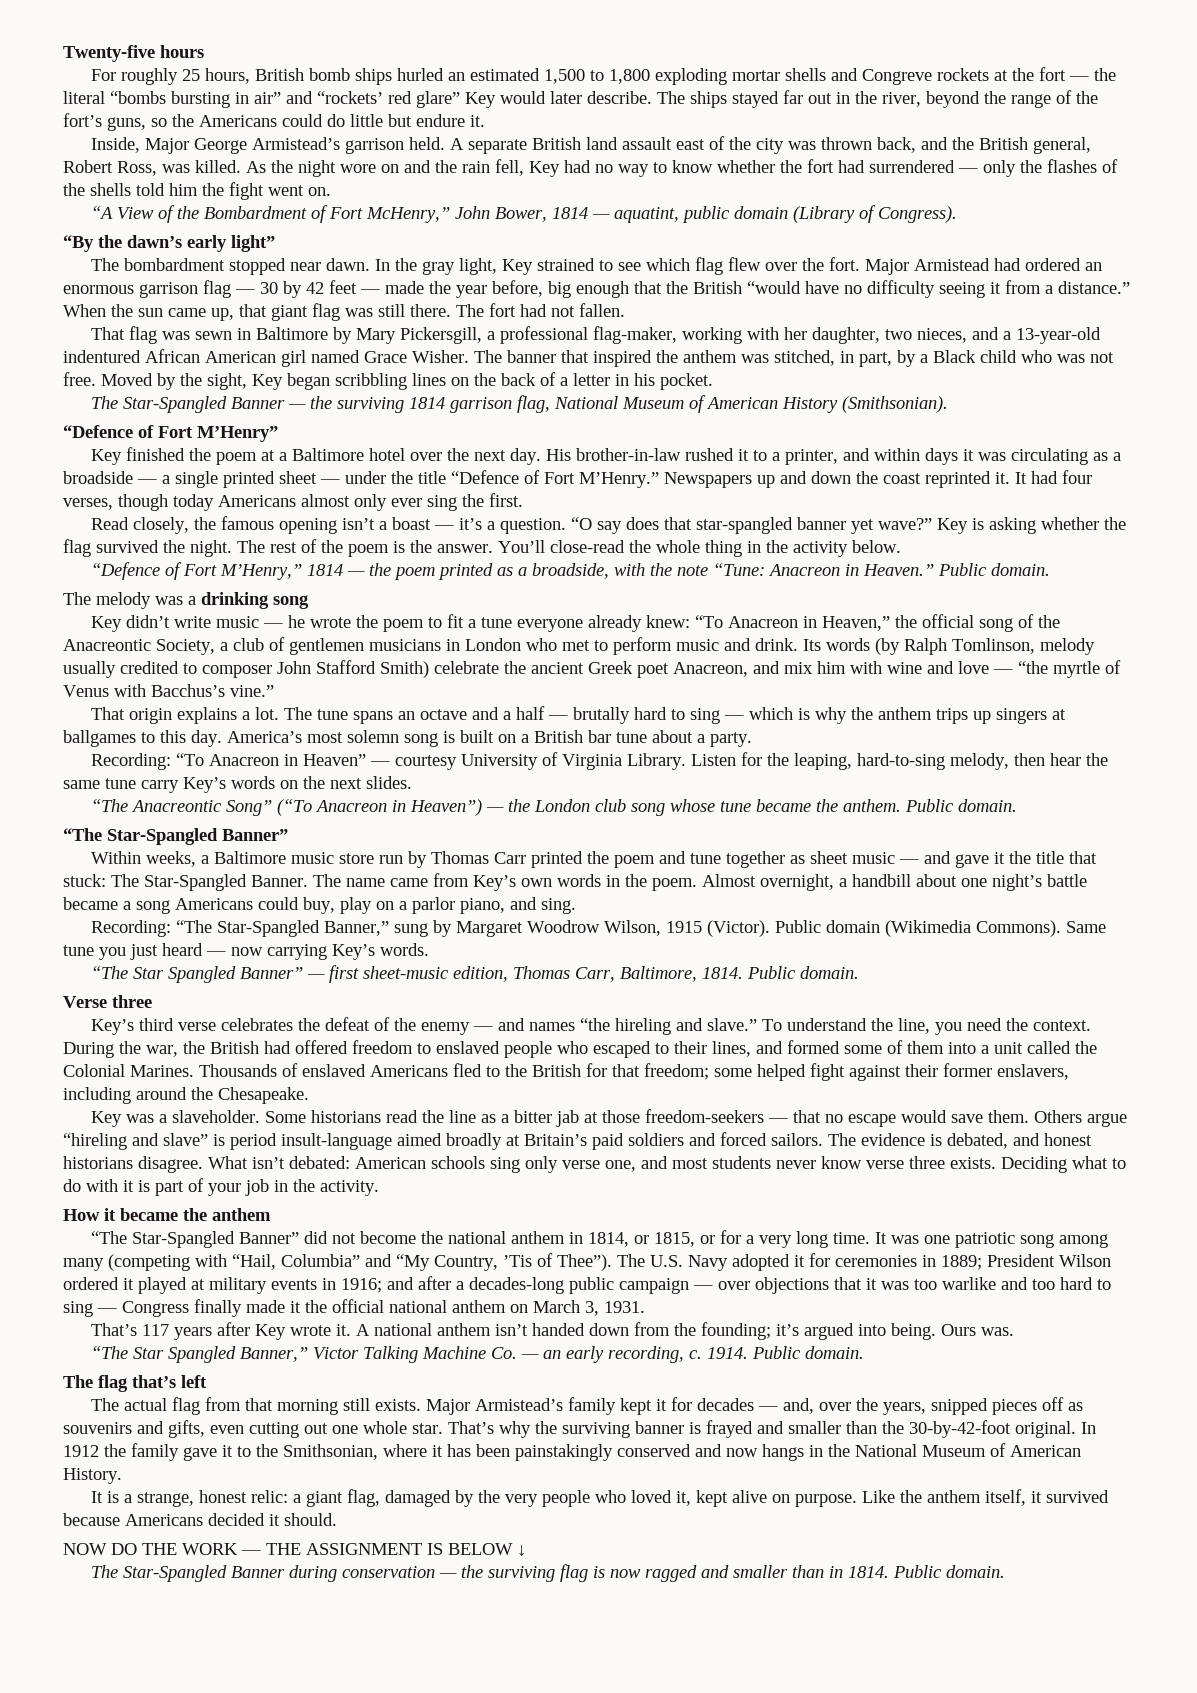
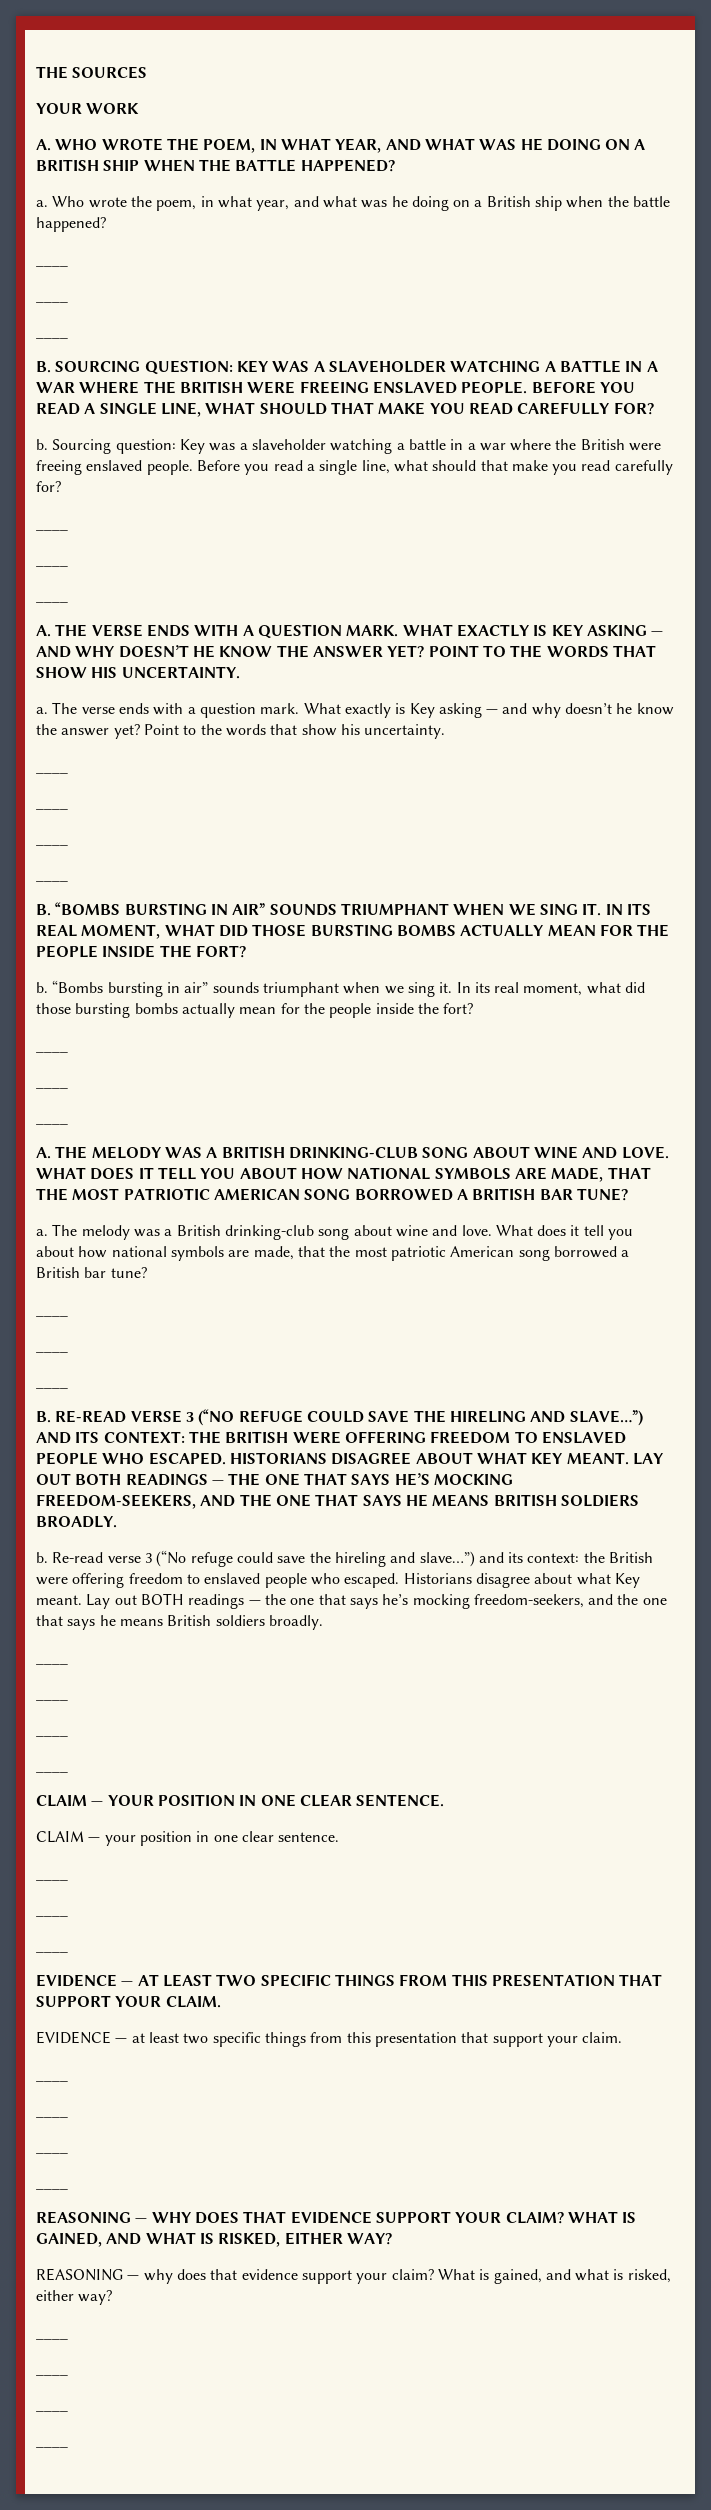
- Twenty-five hours
- For roughly 25 hours, British bomb ships hurled an estimated 1,500 to 1,800 exploding mortar shells and Congreve rockets at the fort — the literal “bombs bursting in air” and “rockets’ red glare” Key would later describe. The ships stayed far out in the river, beyond the range of the fort’s guns, so the Americans could do little but endure it.
- Inside, Major George Armistead’s garrison held. A separate British land assault east of the city was thrown back, and the British general, Robert Ross, was killed. As the night wore on and the rain fell, Key had no way to know whether the fort had surrendered — only the flashes of the shells told him the fight went on.
- “A View of the Bombardment of Fort McHenry,” John Bower, 1814 — aquatint, public domain (Library of Congress).
- “By the dawn’s early light”
- The bombardment stopped near dawn. In the gray light, Key strained to see which flag flew over the fort. Major Armistead had ordered an enormous garrison flag — 30 by 42 feet — made the year before, big enough that the British “would have no difficulty seeing it from a distance.” When the sun came up, that giant flag was still there. The fort had not fallen.
- That flag was sewn in Baltimore by Mary Pickersgill, a professional flag-maker, working with her daughter, two nieces, and a 13-year-old indentured African American girl named Grace Wisher. The banner that inspired the anthem was stitched, in part, by a Black child who was not free. Moved by the sight, Key began scribbling lines on the back of a letter in his pocket.
- The Star-Spangled Banner — the surviving 1814 garrison flag, National Museum of American History (Smithsonian).
- “Defence of Fort M’Henry”
- Key finished the poem at a Baltimore hotel over the next day. His brother-in-law rushed it to a printer, and within days it was circulating as a broadside — a single printed sheet — under the title “Defence of Fort M’Henry.” Newspapers up and down the coast reprinted it. It had four verses, though today Americans almost only ever sing the first.
- Read closely, the famous opening isn’t a boast — it’s a question. “O say does that star-spangled banner yet wave?” Key is asking whether the flag survived the night. The rest of the poem is the answer. You’ll close-read the whole thing in the activity below.
- “Defence of Fort M’Henry,” 1814 — the poem printed as a broadside, with the note “Tune: Anacreon in Heaven.” Public domain.
- The melody was a drinking song
- Key didn’t write music — he wrote the poem to fit a tune everyone already knew: “To Anacreon in Heaven,” the official song of the Anacreontic Society, a club of gentlemen musicians in London who met to perform music and drink. Its words (by Ralph Tomlinson, melody usually credited to composer John Stafford Smith) celebrate the ancient Greek poet Anacreon, and mix him with wine and love — “the myrtle of Venus with Bacchus’s vine.”
- That origin explains a lot. The tune spans an octave and a half — brutally hard to sing — which is why the anthem trips up singers at ballgames to this day. America’s most solemn song is built on a British bar tune about a party.
- Recording: “To Anacreon in Heaven” — courtesy University of Virginia Library. Listen for the leaping, hard-to-sing melody, then hear the same tune carry Key’s words on the next slides.
- “The Anacreontic Song” (“To Anacreon in Heaven”) — the London club song whose tune became the anthem. Public domain.
- “The Star-Spangled Banner”
- Within weeks, a Baltimore music store run by Thomas Carr printed the poem and tune together as sheet music — and gave it the title that stuck: The Star-Spangled Banner. The name came from Key’s own words in the poem. Almost overnight, a handbill about one night’s battle became a song Americans could buy, play on a parlor piano, and sing.
- Recording: “The Star-Spangled Banner,” sung by Margaret Woodrow Wilson, 1915 (Victor). Public domain (Wikimedia Commons). Same tune you just heard — now carrying Key’s words.
- “The Star Spangled Banner” — first sheet-music edition, Thomas Carr, Baltimore, 1814. Public domain.
- Verse three
- Key’s third verse celebrates the defeat of the enemy — and names “the hireling and slave.” To understand the line, you need the context. During the war, the British had offered freedom to enslaved people who escaped to their lines, and formed some of them into a unit called the Colonial Marines. Thousands of enslaved Americans fled to the British for that freedom; some helped fight against their former enslavers, including around the Chesapeake.
- Key was a slaveholder. Some historians read the line as a bitter jab at those freedom-seekers — that no escape would save them. Others argue “hireling and slave” is period insult-language aimed broadly at Britain’s paid soldiers and forced sailors. The evidence is debated, and honest historians disagree. What isn’t debated: American schools sing only verse one, and most students never know verse three exists. Deciding what to do with it is part of your job in the activity.
- How it became the anthem
- “The Star-Spangled Banner” did not become the national anthem in 1814, or 1815, or for a very long time. It was one patriotic song among many (competing with “Hail, Columbia” and “My Country, ’Tis of Thee”). The U.S. Navy adopted it for ceremonies in 1889; President Wilson ordered it played at military events in 1916; and after a decades-long public campaign — over objections that it was too warlike and too hard to sing — Congress finally made it the official national anthem on March 3, 1931.
- That’s 117 years after Key wrote it. A national anthem isn’t handed down from the founding; it’s argued into being. Ours was.
- “The Star Spangled Banner,” Victor Talking Machine Co. — an early recording, c. 1914. Public domain.
- The flag that’s left
- The actual flag from that morning still exists. Major Armistead’s family kept it for decades — and, over the years, snipped pieces off as souvenirs and gifts, even cutting out one whole star. That’s why the surviving banner is frayed and smaller than the 30-by-42-foot original. In 1912 the family gave it to the Smithsonian, where it has been painstakingly conserved and now hangs in the National Museum of American History.
- It is a strange, honest relic: a giant flag, damaged by the very people who loved it, kept alive on purpose. Like the anthem itself, it survived because Americans decided it should.
- NOW DO THE WORK — THE ASSIGNMENT IS BELOW ↓
- The Star-Spangled Banner during conservation — the surviving flag is now ragged and smaller than in 1814. Public domain.
+ THE SOURCES
+ YOUR WORK
+ A. WHO WROTE THE POEM, IN WHAT YEAR, AND WHAT WAS HE DOING ON A BRITISH SHIP WHEN THE BATTLE HAPPENED?
+ a. Who wrote the poem, in what year, and what was he doing on a British ship when the battle happened?
+ ____
+ ____
+ ____
+ B. SOURCING QUESTION: KEY WAS A SLAVEHOLDER WATCHING A BATTLE IN A WAR WHERE THE BRITISH WERE FREEING ENSLAVED PEOPLE. BEFORE YOU READ A SINGLE LINE, WHAT SHOULD THAT MAKE YOU READ CAREFULLY FOR?
+ b. Sourcing question: Key was a slaveholder watching a battle in a war where the British were freeing enslaved people. Before you read a single line, what should that make you read carefully for?
+ ____
+ ____
+ ____
+ A. THE VERSE ENDS WITH A QUESTION MARK. WHAT EXACTLY IS KEY ASKING — AND WHY DOESN’T HE KNOW THE ANSWER YET? POINT TO THE WORDS THAT SHOW HIS UNCERTAINTY.
+ a. The verse ends with a question mark. What exactly is Key asking — and why doesn’t he know the answer yet? Point to the words that show his uncertainty.
+ ____
+ ____
+ ____
+ ____
+ B. “BOMBS BURSTING IN AIR” SOUNDS TRIUMPHANT WHEN WE SING IT. IN ITS REAL MOMENT, WHAT DID THOSE BURSTING BOMBS ACTUALLY MEAN FOR THE PEOPLE INSIDE THE FORT?
+ b. “Bombs bursting in air” sounds triumphant when we sing it. In its real moment, what did those bursting bombs actually mean for the people inside the fort?
+ ____
+ ____
+ ____
+ A. THE MELODY WAS A BRITISH DRINKING-CLUB SONG ABOUT WINE AND LOVE. WHAT DOES IT TELL YOU ABOUT HOW NATIONAL SYMBOLS ARE MADE, THAT THE MOST PATRIOTIC AMERICAN SONG BORROWED A BRITISH BAR TUNE?
+ a. The melody was a British drinking-club song about wine and love. What does it tell you about how national symbols are made, that the most patriotic American song borrowed a British bar tune?
+ ____
+ ____
+ ____
+ B. RE-READ VERSE 3 (“NO REFUGE COULD SAVE THE HIRELING AND SLAVE…”) AND ITS CONTEXT: THE BRITISH WERE OFFERING FREEDOM TO ENSLAVED PEOPLE WHO ESCAPED. HISTORIANS DISAGREE ABOUT WHAT KEY MEANT. LAY OUT BOTH READINGS — THE ONE THAT SAYS HE’S MOCKING FREEDOM-SEEKERS, AND THE ONE THAT SAYS HE MEANS BRITISH SOLDIERS BROADLY.
+ b. Re-read verse 3 (“No refuge could save the hireling and slave…”) and its context: the British were offering freedom to enslaved people who escaped. Historians disagree about what Key meant. Lay out BOTH readings — the one that says he’s mocking freedom-seekers, and the one that says he means British soldiers broadly.
+ ____
+ ____
+ ____
+ ____
+ CLAIM — YOUR POSITION IN ONE CLEAR SENTENCE.
+ CLAIM — your position in one clear sentence.
+ ____
+ ____
+ ____
+ EVIDENCE — AT LEAST TWO SPECIFIC THINGS FROM THIS PRESENTATION THAT SUPPORT YOUR CLAIM.
+ EVIDENCE — at least two specific things from this presentation that support your claim.
+ ____
+ ____
+ ____
+ ____
+ REASONING — WHY DOES THAT EVIDENCE SUPPORT YOUR CLAIM? WHAT IS GAINED, AND WHAT IS RISKED, EITHER WAY?
+ REASONING — why does that evidence support your claim? What is gained, and what is risked, either way?
+ ____
+ ____
+ ____
+ ____

